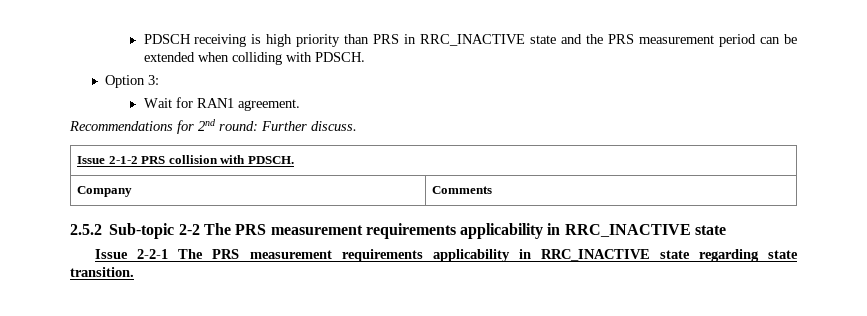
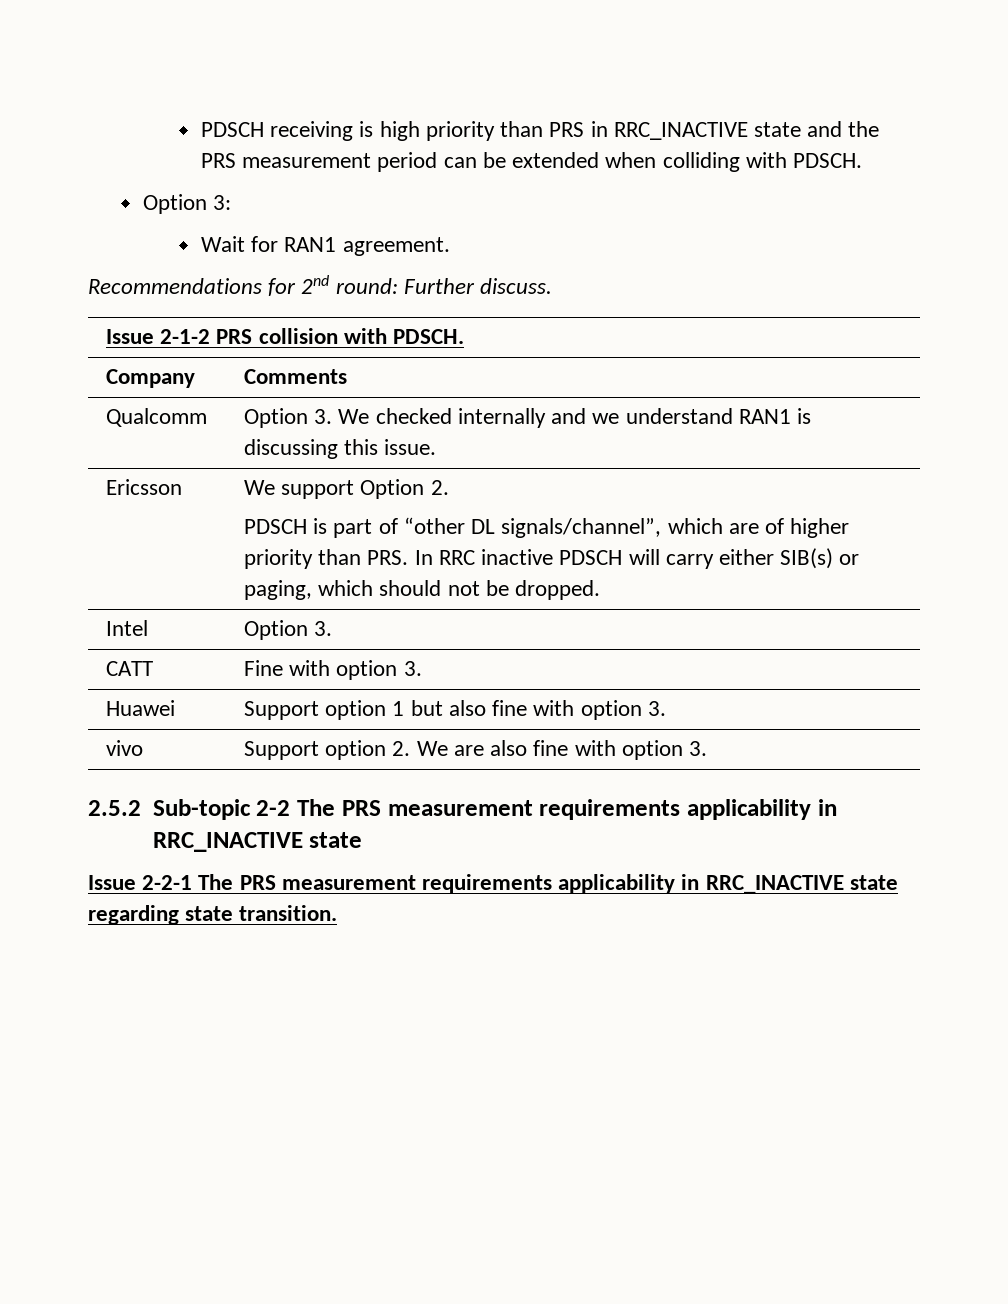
+ Qualcomm | Option 3. We checked internally and we understand RAN1 is discussing this issue.
+ Ericsson | We support Option 2.
+ PDSCH is part of “other DL signals/channel”, which are of higher priority than PRS. In RRC inactive PDSCH will carry either SIB(s) or paging, which should not be dropped.
+ Intel | Option 3.
+ CATT | Fine with option 3.
+ Huawei | Support option 1 but also fine with option 3.
+ vivo | Support option 2. We are also fine with option 3.

